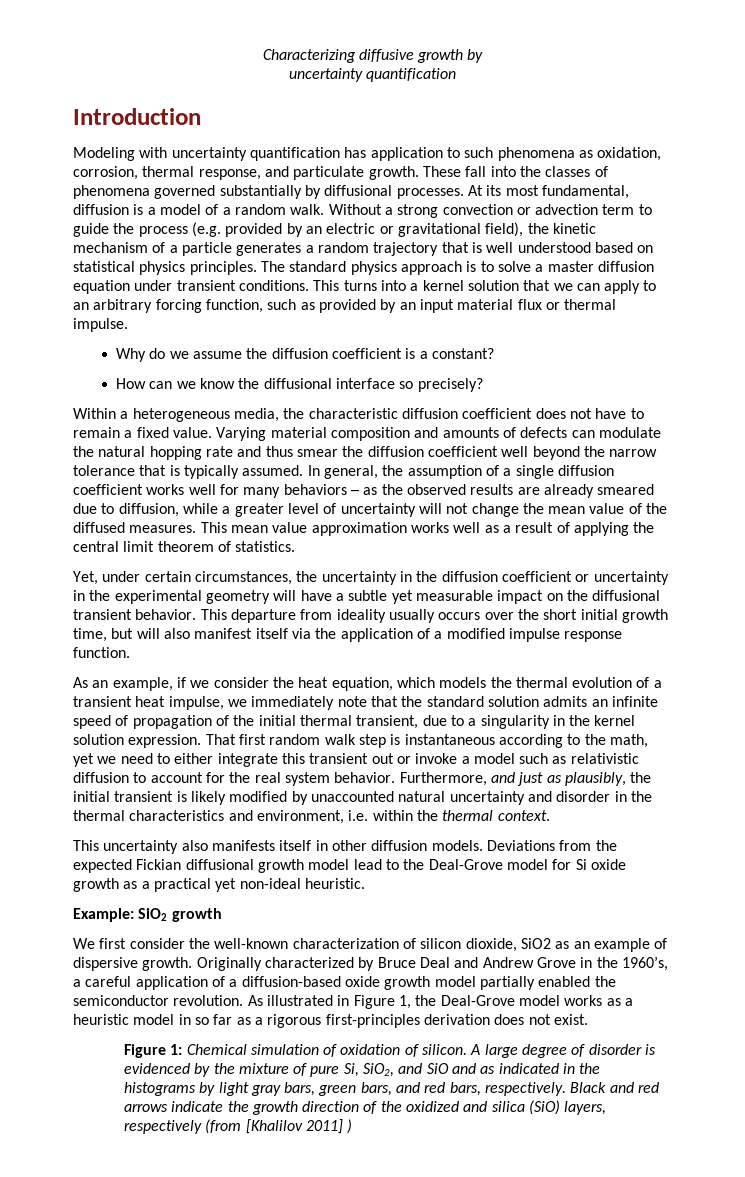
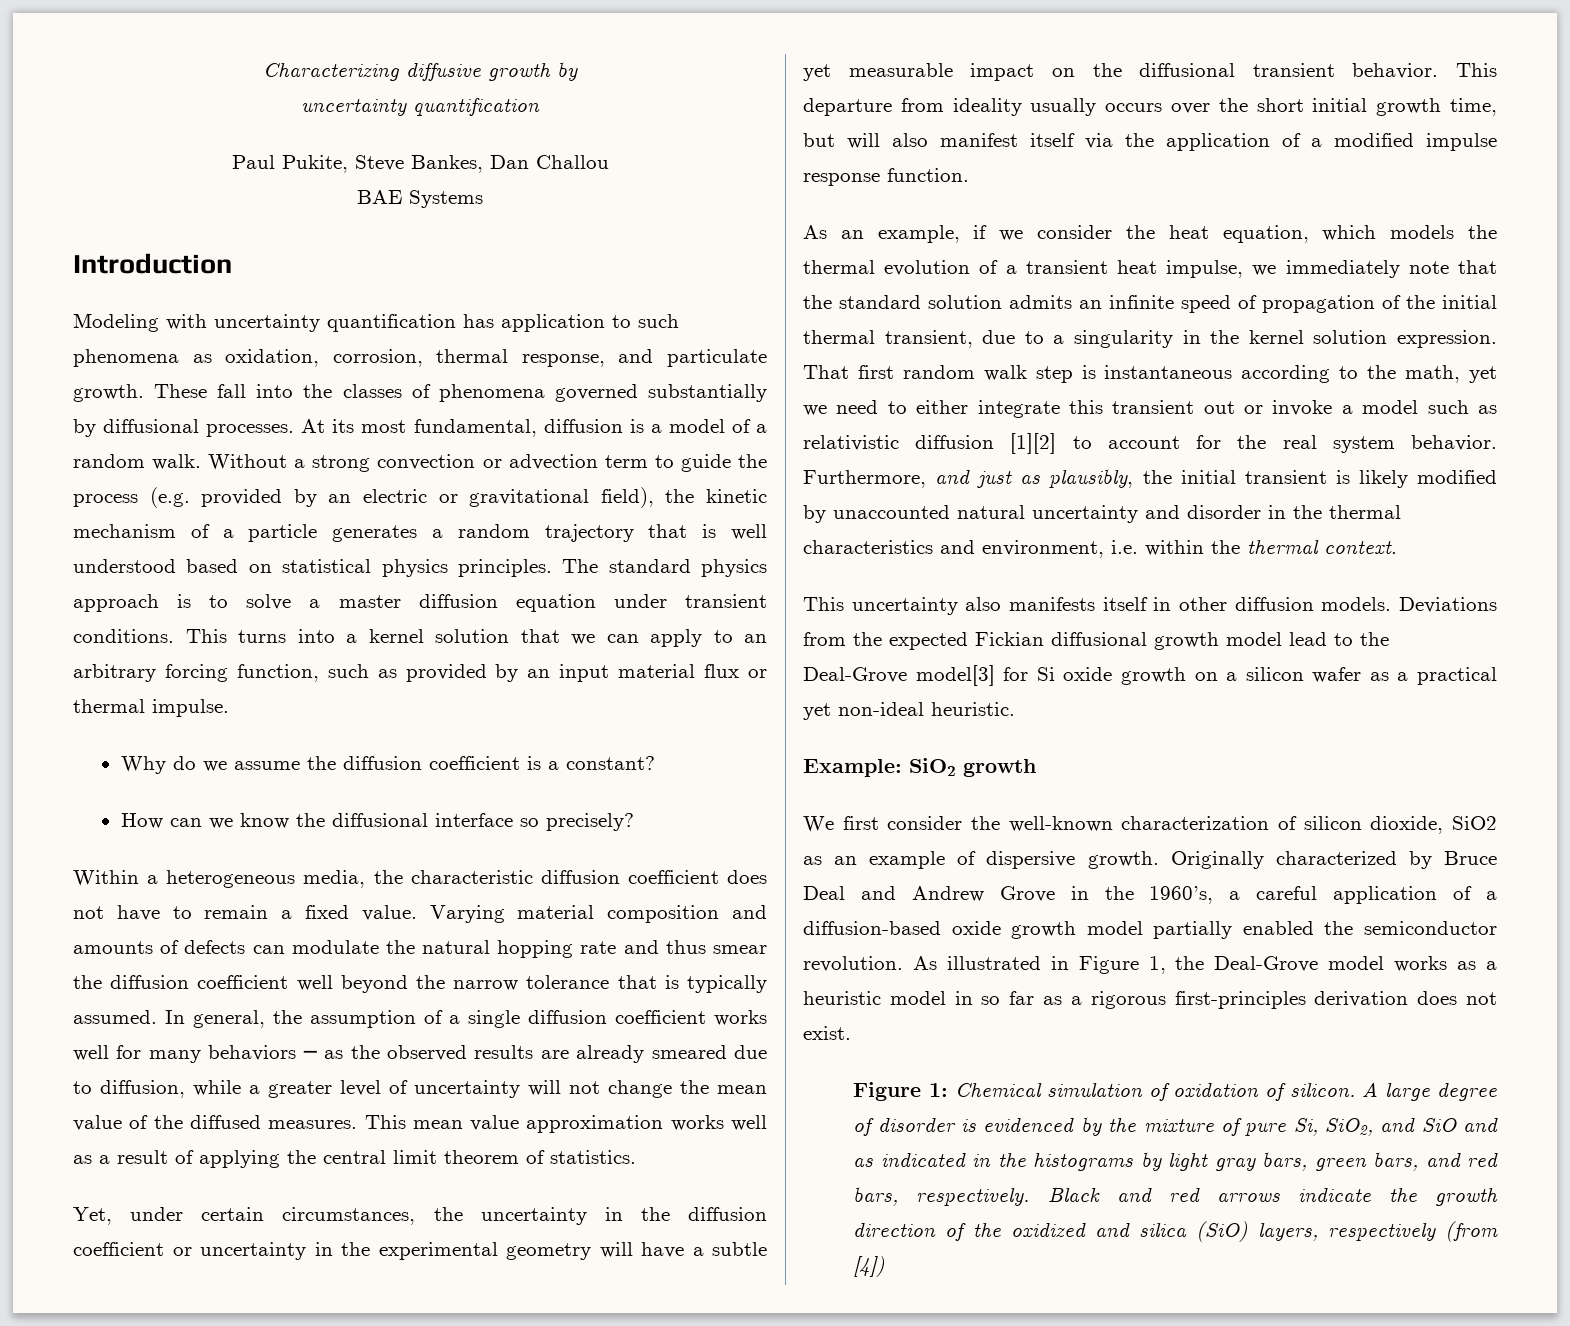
+ Paul Pukite, Steve Bankes, Dan Challou
+ BAE Systems
- That first random walk step is instantaneous according to the math, yet we need to either integrate this transient out or invoke a model such as relativistic diffusion to account for the real system behavior.
+ That first random walk step is instantaneous according to the math, yet we need to either integrate this transient out or invoke a model such as relativistic diffusion [1][2] to account for the real system behavior.
- Deviations from the expected Fickian diffusional growth model lead to the Deal-Grove model for Si oxide growth as a practical yet non-ideal heuristic.
+ Deviations from the expected Fickian diffusional growth model lead to the Deal-Grove model[3] for Si oxide growth on a silicon wafer as a practical yet non-ideal heuristic.
- Black and red arrows indicate the growth direction of the oxidized and silica (SiO) layers, respectively (from [Khalilov 2011] )
+ Black and red arrows indicate the growth direction of the oxidized and silica (SiO) layers, respectively (from [4])

